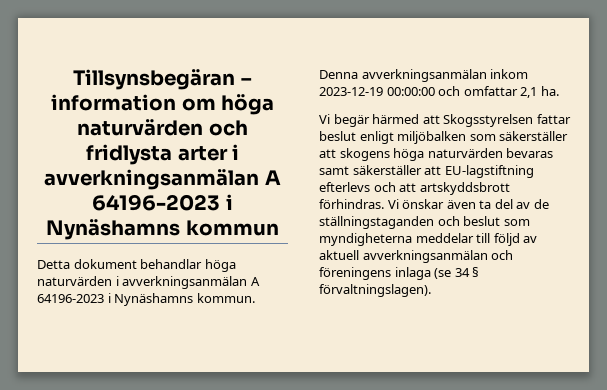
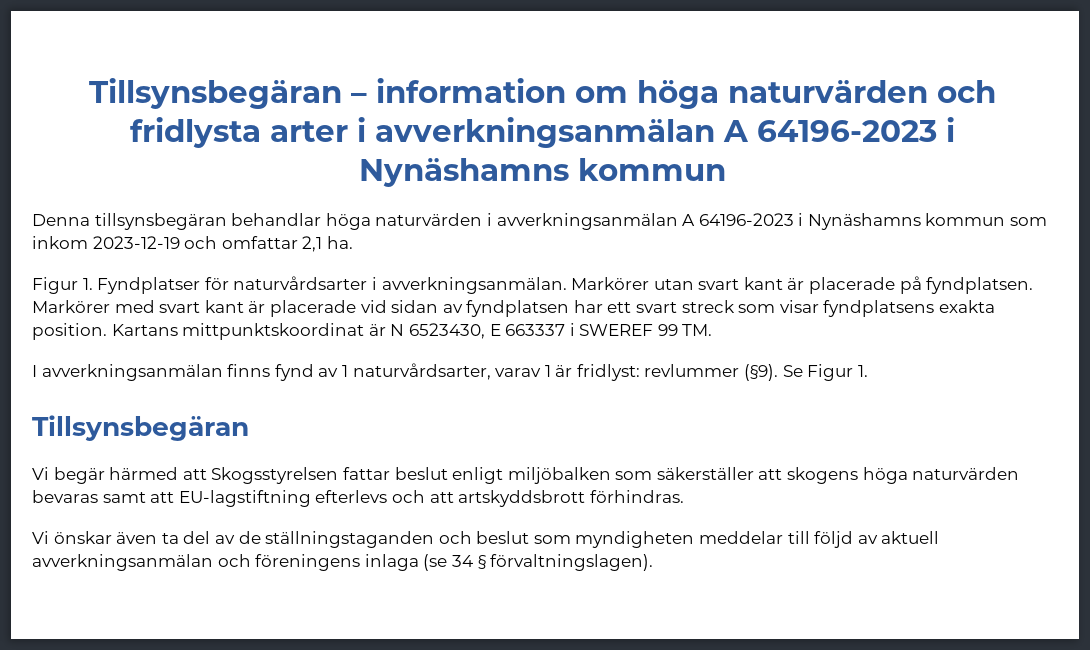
- Detta dokument behandlar höga naturvärden i avverkningsanmälan A 64196-2023 i Nynäshamns kommun. Denna avverkningsanmälan inkom 2023-12-19 00:00:00 och omfattar 2,1 ha.
+ Denna tillsynsbegäran behandlar höga naturvärden i avverkningsanmälan A 64196-2023 i Nynäshamns kommun som inkom 2023-12-19 och omfattar 2,1 ha.
+ Figur 1. Fyndplatser för naturvårdsarter i avverkningsanmälan. Markörer utan svart kant är placerade på fyndplatsen. Markörer med svart kant är placerade vid sidan av fyndplatsen har ett svart streck som visar fyndplatsens exakta position. Kartans mittpunktskoordinat är N 6523430, E 663337 i SWEREF 99 TM.
+ I avverkningsanmälan finns fynd av 1 naturvårdsarter, varav 1 är fridlyst: revlummer (§9). Se Figur 1.
+ Tillsynsbegäran
- Vi begär härmed att Skogsstyrelsen fattar beslut enligt miljöbalken som säkerställer att skogens höga naturvärden bevaras samt säkerställer att EU-lagstiftning efterlevs och att artskyddsbrott förhindras. Vi önskar även ta del av de ställningstaganden och beslut som myndigheterna meddelar till följd av aktuell avverkningsanmälan och föreningens inlaga (se 34 § förvaltningslagen).
+ Vi begär härmed att Skogsstyrelsen fattar beslut enligt miljöbalken som säkerställer att skogens höga naturvärden bevaras samt att EU-lagstiftning efterlevs och att artskyddsbrott förhindras.
+ Vi önskar även ta del av de ställningstaganden och beslut som myndigheten meddelar till följd av aktuell avverkningsanmälan och föreningens inlaga (se 34 § förvaltningslagen).

